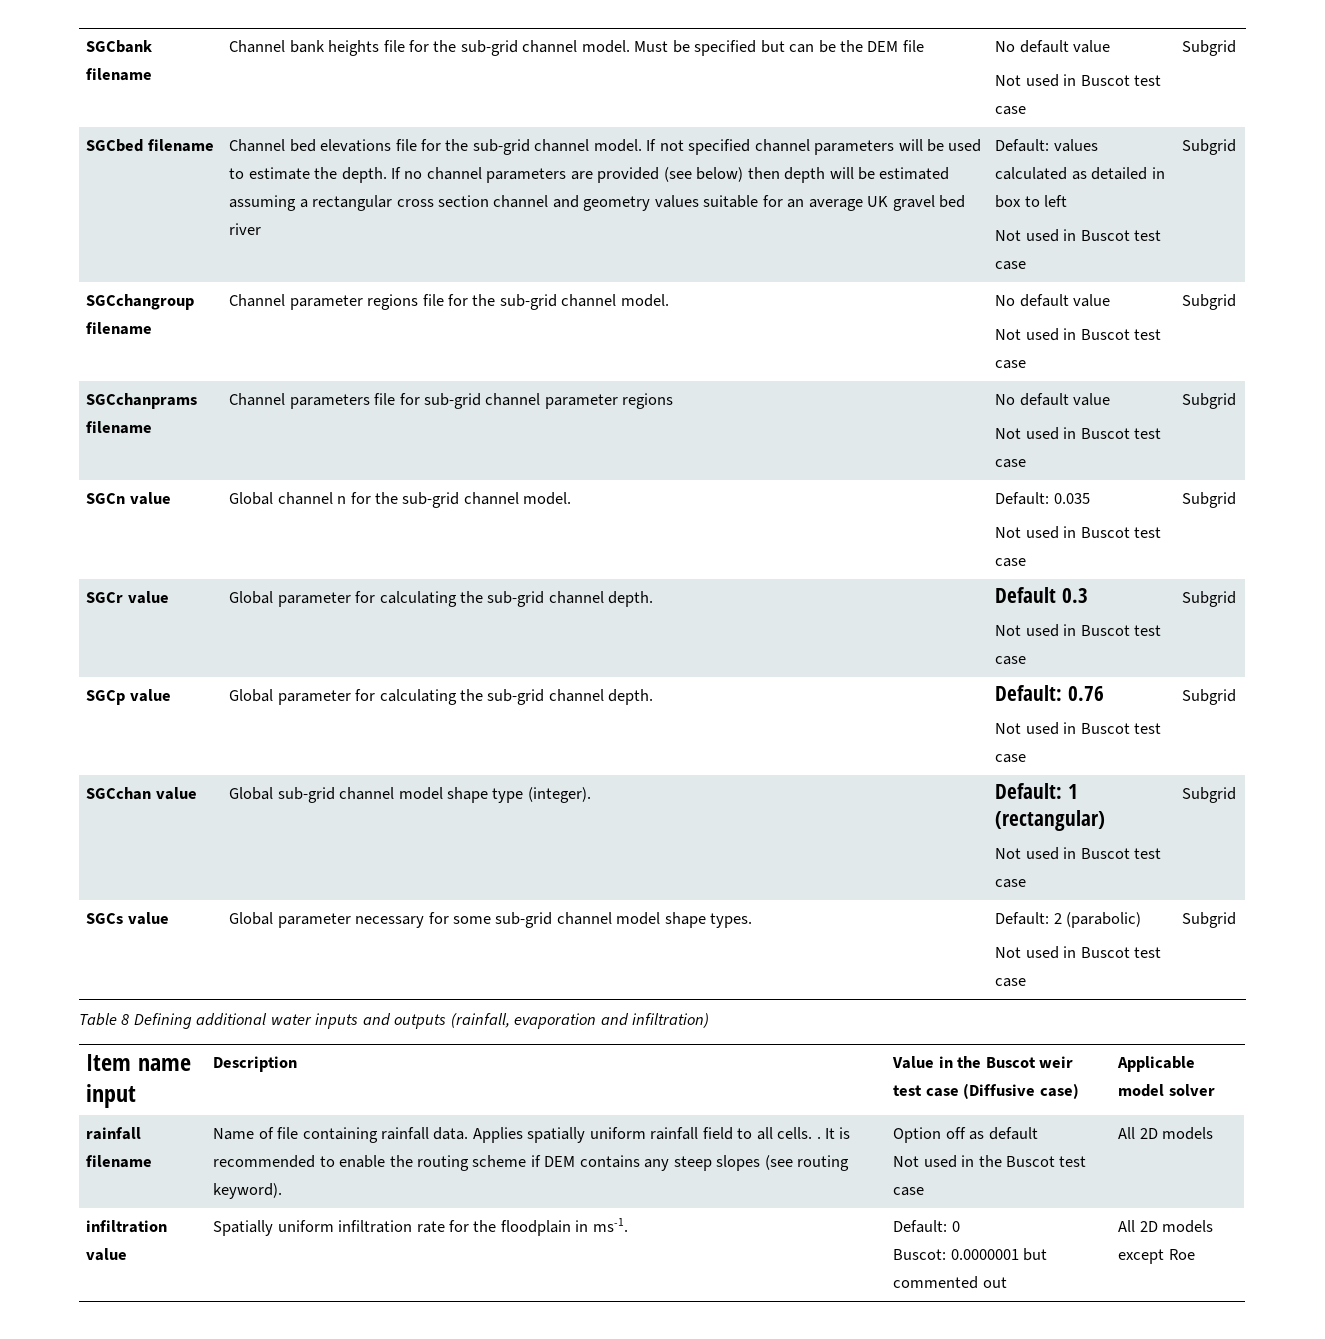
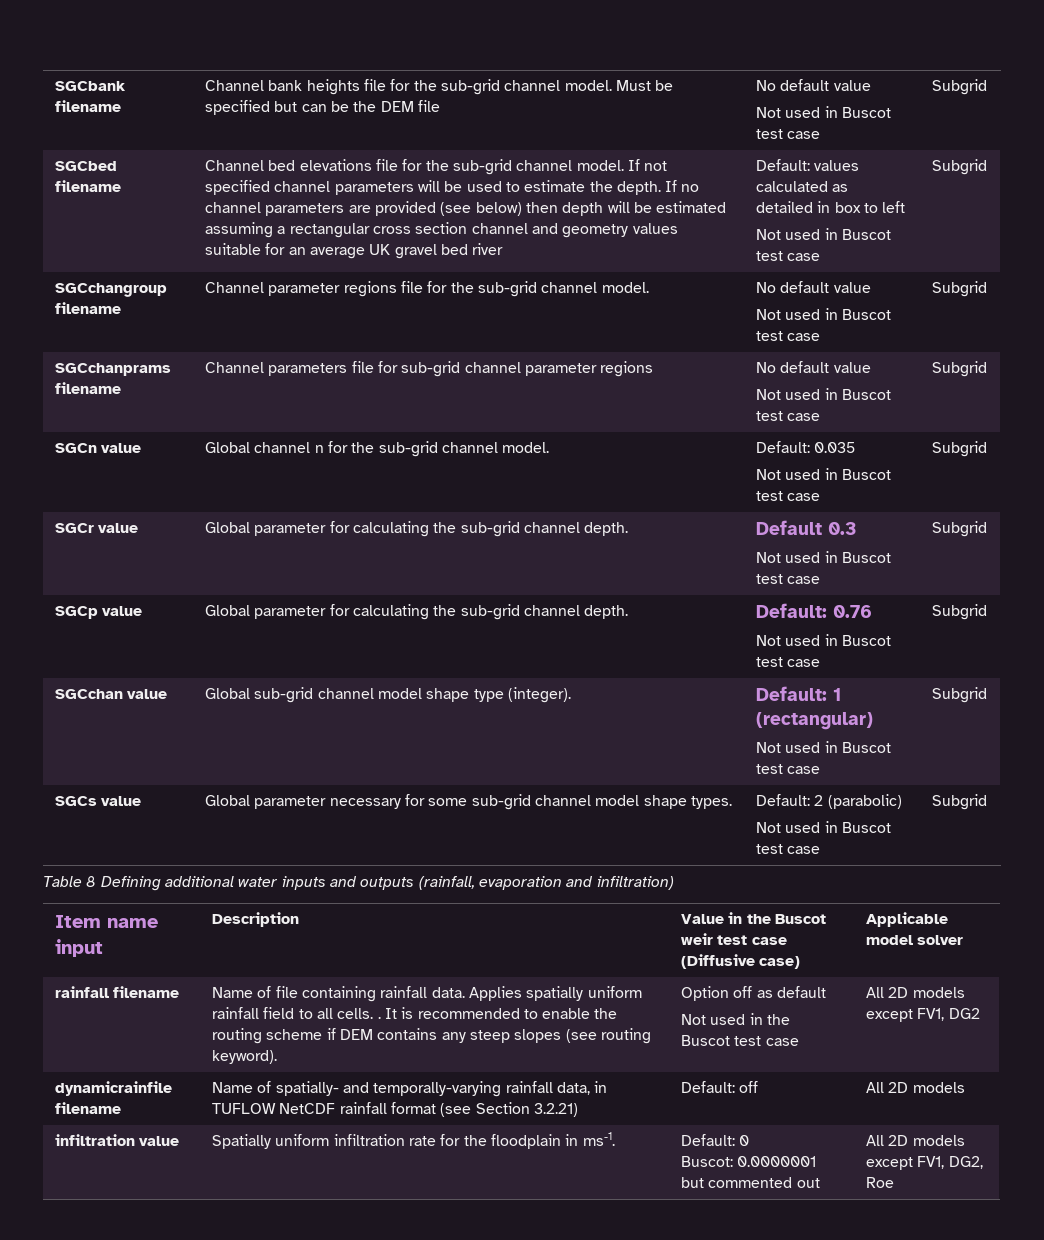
- Not used in the Buscot test case | All 2D models
+ Not used in the Buscot test case | All 2D models except FV1, DG2
+ dynamicrainfile filename | Name of spatially- and temporally-varying rainfall data, in TUFLOW NetCDF rainfall format (see Section 3.2.21) | Default: off | All 2D models
  infiltration value | Spatially uniform infiltration rate for the floodplain in ms-1. | Default: 0
- Buscot: 0.0000001 but commented out | All 2D models except Roe
+ Buscot: 0.0000001 but commented out | All 2D models except FV1, DG2, Roe

